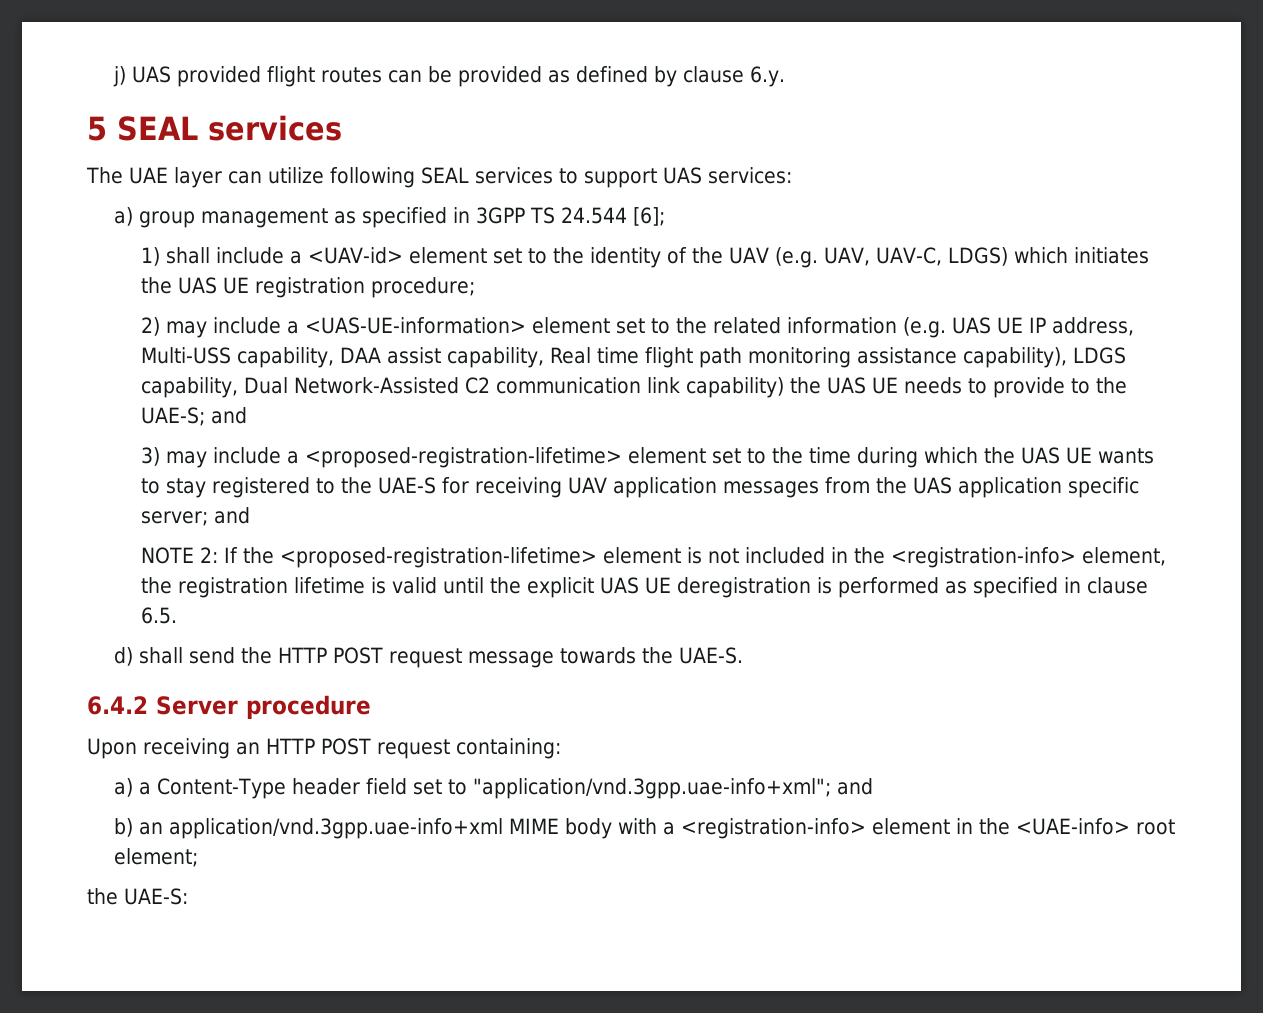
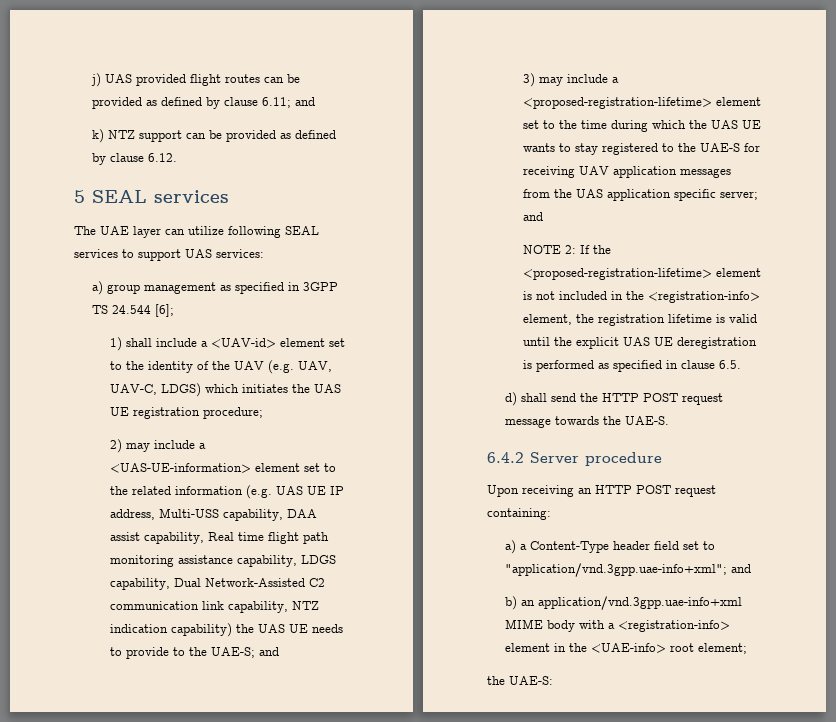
- j) UAS provided flight routes can be provided as defined by clause 6.y.
+ j) UAS provided flight routes can be provided as defined by clause 6.11; and
+ k) NTZ support can be provided as defined by clause 6.12.
- 2) may include a <UAS-UE-information> element set to the related information (e.g. UAS UE IP address, Multi-USS capability, DAA assist capability, Real time flight path monitoring assistance capability), LDGS capability, Dual Network-Assisted C2 communication link capability) the UAS UE needs to provide to the UAE-S; and
+ 2) may include a <UAS-UE-information> element set to the related information (e.g. UAS UE IP address, Multi-USS capability, DAA assist capability, Real time flight path monitoring assistance capability, LDGS capability, Dual Network-Assisted C2 communication link capability, NTZ indication capability) the UAS UE needs to provide to the UAE-S; and

